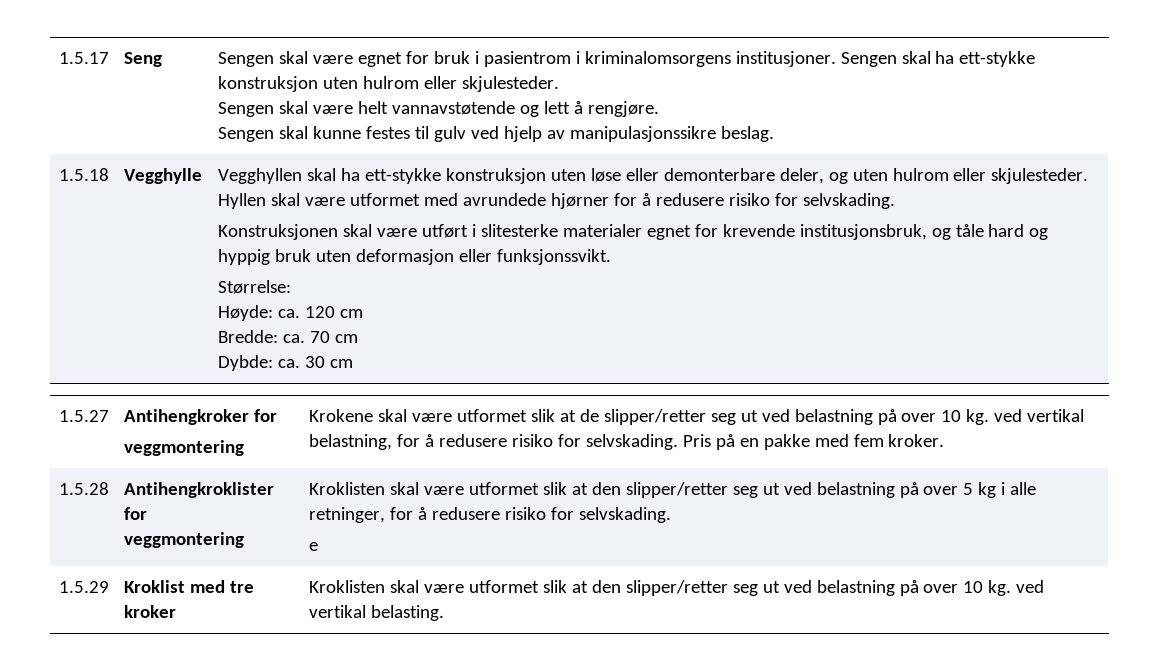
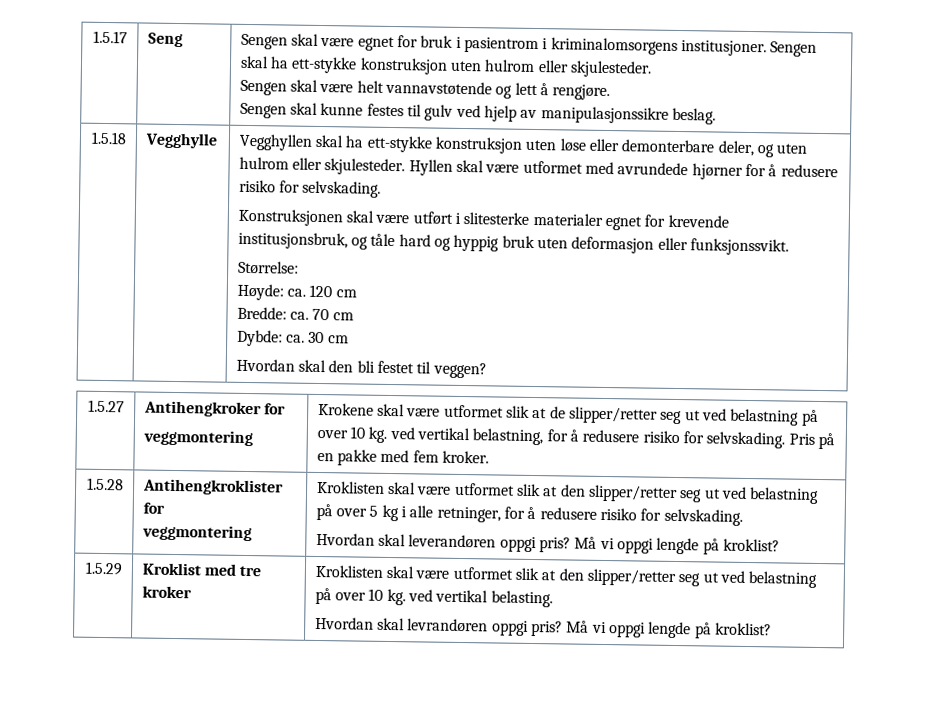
+ Hvordan skal den bli festet til veggen?
  1.5.28 | Antihengkroklister for
  veggmontering | Kroklisten skal være utformet slik at den slipper/retter seg ut ved belastning på over 5 kg i alle retninger, for å redusere risiko for selvskading.
- e
+ Hvordan skal leverandøren oppgi pris? Må vi oppgi lengde på kroklist?
  1.5.29 | Kroklist med tre kroker | Kroklisten skal være utformet slik at den slipper/retter seg ut ved belastning på over 10 kg. ved vertikal belasting.
+ Hvordan skal levrandøren oppgi pris? Må vi oppgi lengde på kroklist?

